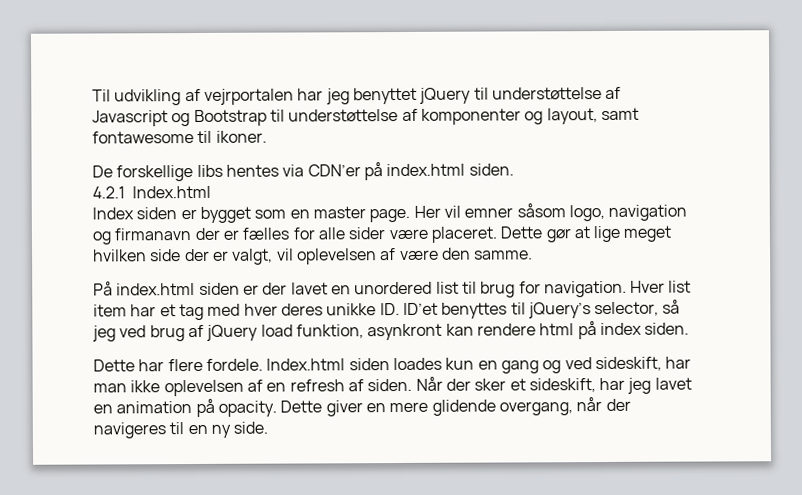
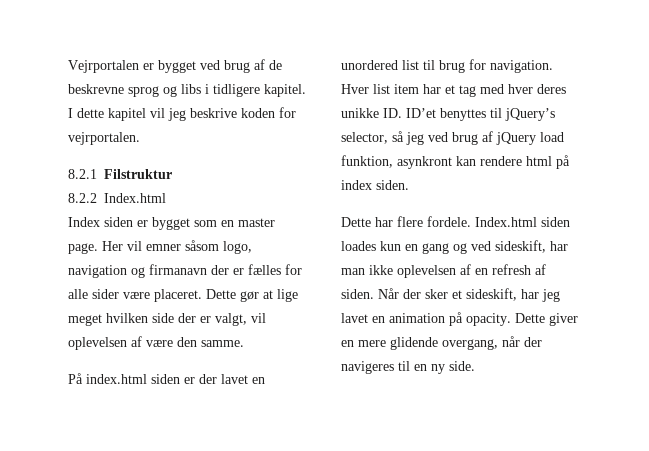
- Til udvikling af vejrportalen har jeg benyttet jQuery til understøttelse af Javascript og Bootstrap til understøttelse af komponenter og layout, samt fontawesome til ikoner.
- De forskellige libs hentes via CDN’er på index.html siden.
- 4.2.1 Index.html
+ Vejrportalen er bygget ved brug af de beskrevne sprog og libs i tidligere kapitel. I dette kapitel vil jeg beskrive koden for vejrportalen.
+ 8.2.1 Filstruktur
+ 8.2.2 Index.html

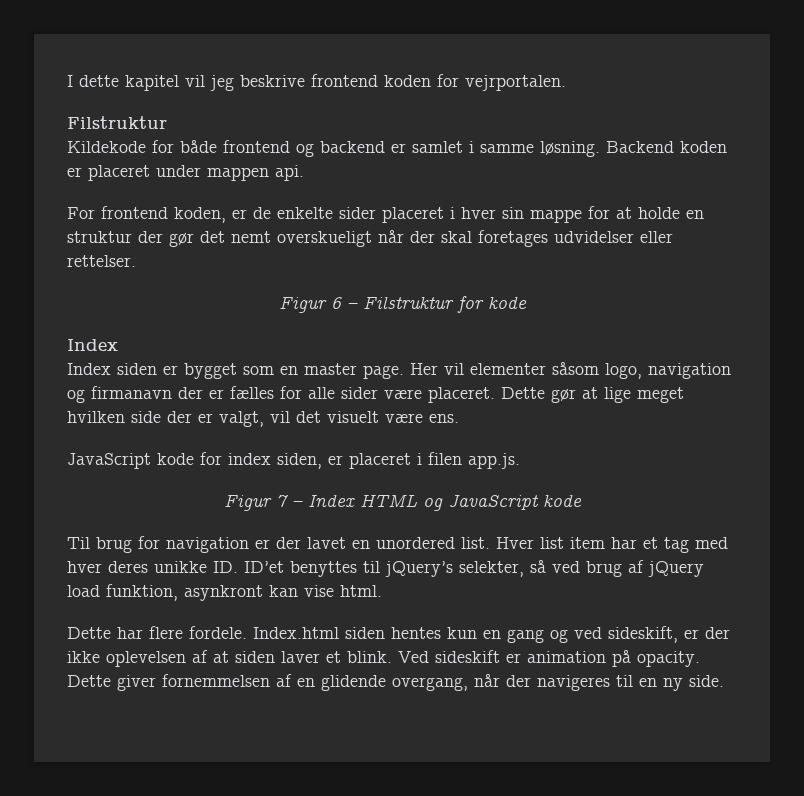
- Vejrportalen er bygget ved brug af de beskrevne sprog og libs i tidligere kapitel. I dette kapitel vil jeg beskrive koden for vejrportalen.
- 8.2.1 Filstruktur
+ I dette kapitel vil jeg beskrive frontend koden for vejrportalen.
+ Filstruktur
- 8.2.2 Index.html
+ Kildekode for både frontend og backend er samlet i samme løsning. Backend koden er placeret under mappen api.
+ For frontend koden, er de enkelte sider placeret i hver sin mappe for at holde en struktur der gør det nemt overskueligt når der skal foretages udvidelser eller rettelser.
+ Figur 6 – Filstruktur for kode
+ Index
- Her vil emner såsom logo, navigation og firmanavn der er fælles for alle sider være placeret.
+ Her vil elementer såsom logo, navigation og firmanavn der er fælles for alle sider være placeret.
- Dette gør at lige meget hvilken side der er valgt, vil oplevelsen af være den samme.
- På index.html siden er der lavet en unordered list til brug for navigation.
+ Dette gør at lige meget hvilken side der er valgt, vil det visuelt være ens.
+ JavaScript kode for index siden, er placeret i filen app.js.
+ Figur 7 – Index HTML og JavaScript kode
+ Til brug for navigation er der lavet en unordered list.
- Hver list item har et tag med hver deres unikke ID. ID’et benyttes til jQuery’s selector, så jeg ved brug af jQuery load funktion, asynkront kan rendere html på index siden.
+ Hver list item har et tag med hver deres unikke ID. ID’et benyttes til jQuery’s selekter, så ved brug af jQuery load funktion, asynkront kan vise html.
- Index.html siden loades kun en gang og ved sideskift, har man ikke oplevelsen af en refresh af siden. Når der sker et sideskift, har jeg lavet en animation på opacity.
+ Index.html siden hentes kun en gang og ved sideskift, er der ikke oplevelsen af at siden laver et blink. Ved sideskift er animation på opacity.
- Dette giver en mere glidende overgang, når der navigeres til en ny side.
+ Dette giver fornemmelsen af en glidende overgang, når der navigeres til en ny side.

